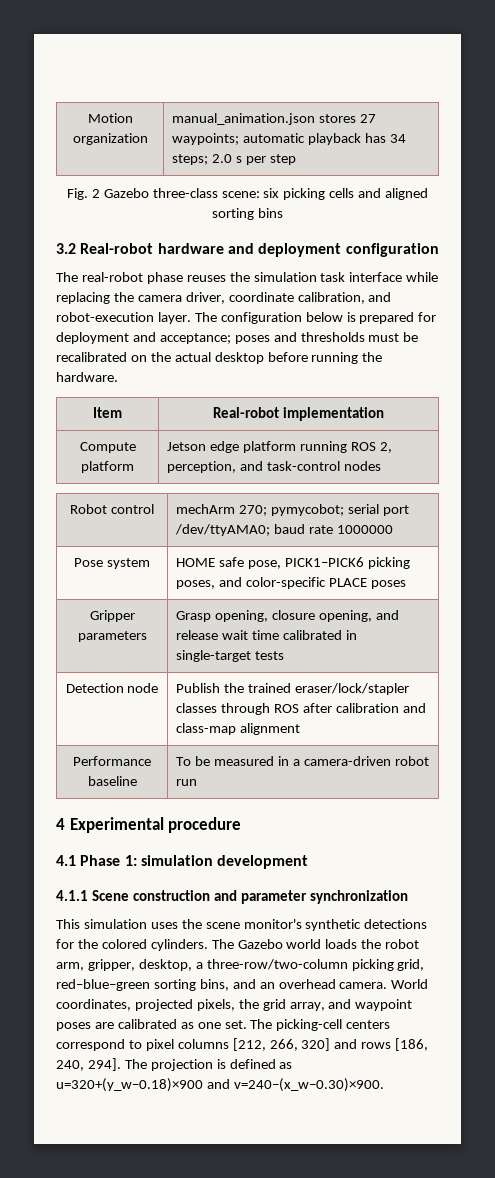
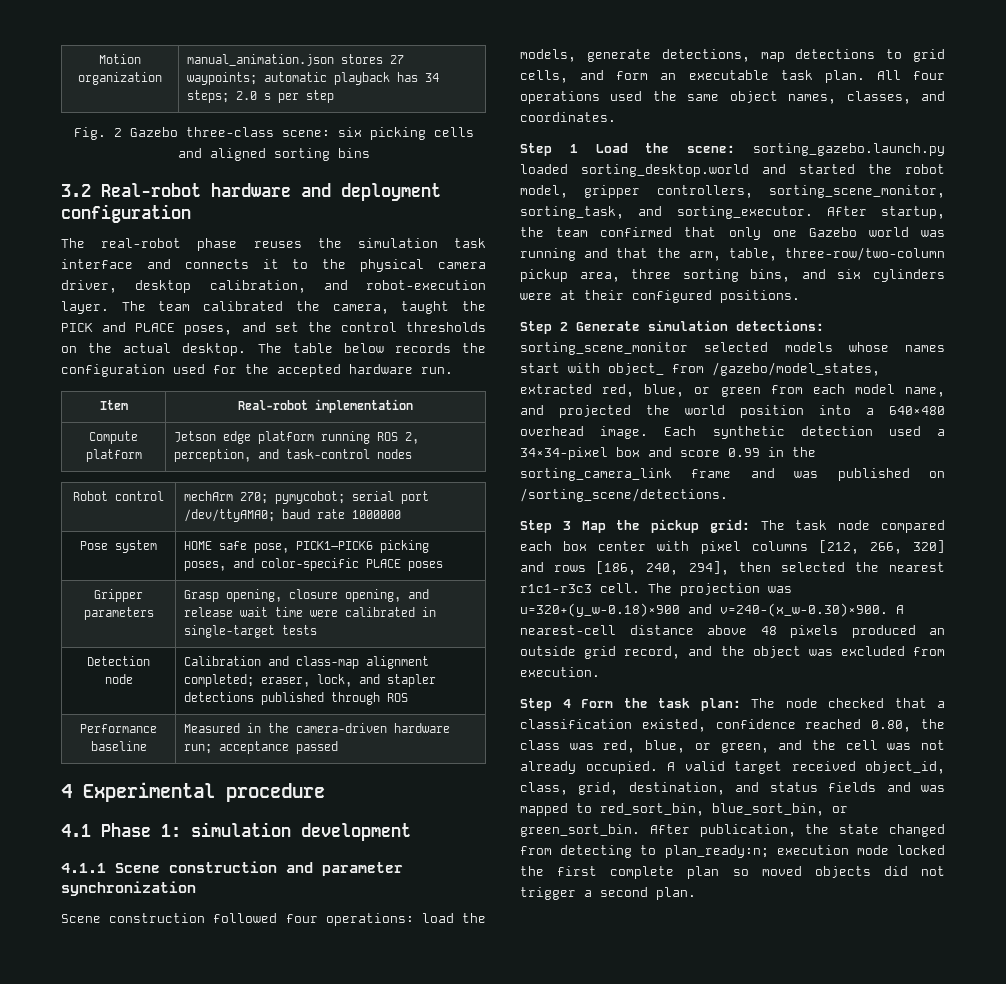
- The real-robot phase reuses the simulation task interface while replacing the camera driver, coordinate calibration, and robot-execution layer.
+ The real-robot phase reuses the simulation task interface and connects it to the physical camera driver, desktop calibration, and robot-execution layer.
- The configuration below is prepared for deployment and acceptance; poses and thresholds must be recalibrated on the actual desktop before running the hardware.
+ The team calibrated the camera, taught the PICK and PLACE poses, and set the control thresholds on the actual desktop. The table below records the configuration used for the accepted hardware run.
- Gripper parameters | Grasp opening, closure opening, and release wait time calibrated in single-target tests
+ Gripper parameters | Grasp opening, closure opening, and release wait time were calibrated in single-target tests
- Detection node | Publish the trained eraser/lock/stapler classes through ROS after calibration and class-map alignment
- Performance baseline | To be measured in a camera-driven robot run
+ Detection node | Calibration and class-map alignment completed; eraser, lock, and stapler detections published through ROS
+ Performance baseline | Measured in the camera-driven hardware run; acceptance passed
- This simulation uses the scene monitor's synthetic detections for the colored cylinders. The Gazebo world loads the robot arm, gripper, desktop, a three-row/two-column picking grid, red–blue–green sorting bins, and an overhead camera. World coordinates, projected pixels, the grid array, and waypoint poses are calibrated as one set. The picking-cell centers correspond to pixel columns [212, 266, 320] and rows [186, 240, 294]. The projection is defined as u=320+(y_w−0.18)×900 and v=240−(x_w−0.30)×900.
+ Scene construction followed four operations: load the models, generate detections, map detections to grid cells, and form an executable task plan. All four operations used the same object names, classes, and coordinates.
+ Step 1 Load the scene: sorting_gazebo.launch.py loaded sorting_desktop.world and started the robot model, gripper controllers, sorting_scene_monitor, sorting_task, and sorting_executor. After startup, the team confirmed that only one Gazebo world was running and that the arm, table, three-row/two-column pickup area, three sorting bins, and six cylinders were at their configured positions.
+ Step 2 Generate simulation detections: sorting_scene_monitor selected models whose names start with object_ from /gazebo/model_states, extracted red, blue, or green from each model name, and projected the world position into a 640×480 overhead image. Each synthetic detection used a 34×34-pixel box and score 0.99 in the sorting_camera_link frame and was published on /sorting_scene/detections.
+ Step 3 Map the pickup grid: The task node compared each box center with pixel columns [212, 266, 320] and rows [186, 240, 294], then selected the nearest r1c1-r3c3 cell. The projection was u=320+(y_w-0.18)×900 and v=240-(x_w-0.30)×900. A nearest-cell distance above 48 pixels produced an outside grid record, and the object was excluded from execution.
+ Step 4 Form the task plan: The node checked that a classification existed, confidence reached 0.80, the class was red, blue, or green, and the cell was not already occupied. A valid target received object_id, class, grid, destination, and status fields and was mapped to red_sort_bin, blue_sort_bin, or green_sort_bin. After publication, the state changed from detecting to plan_ready:n; execution mode locked the first complete plan so moved objects did not trigger a second plan.

